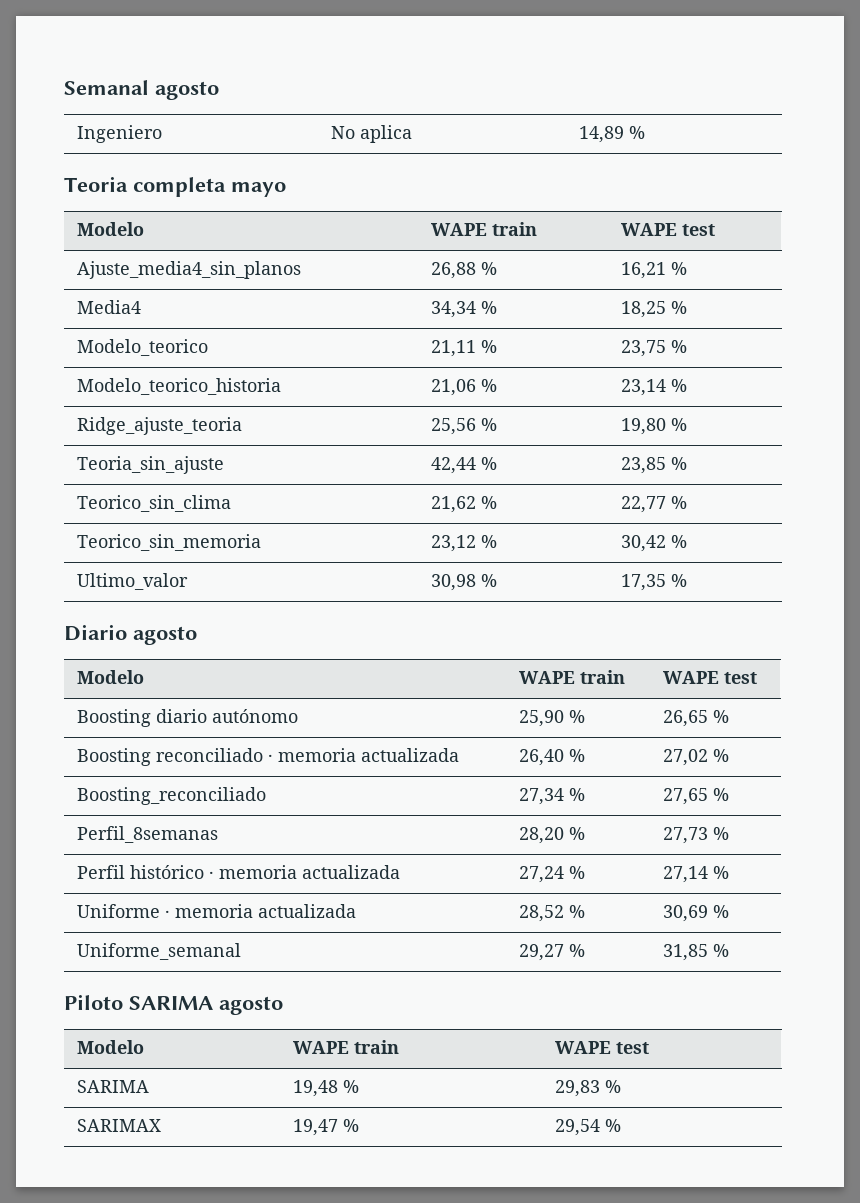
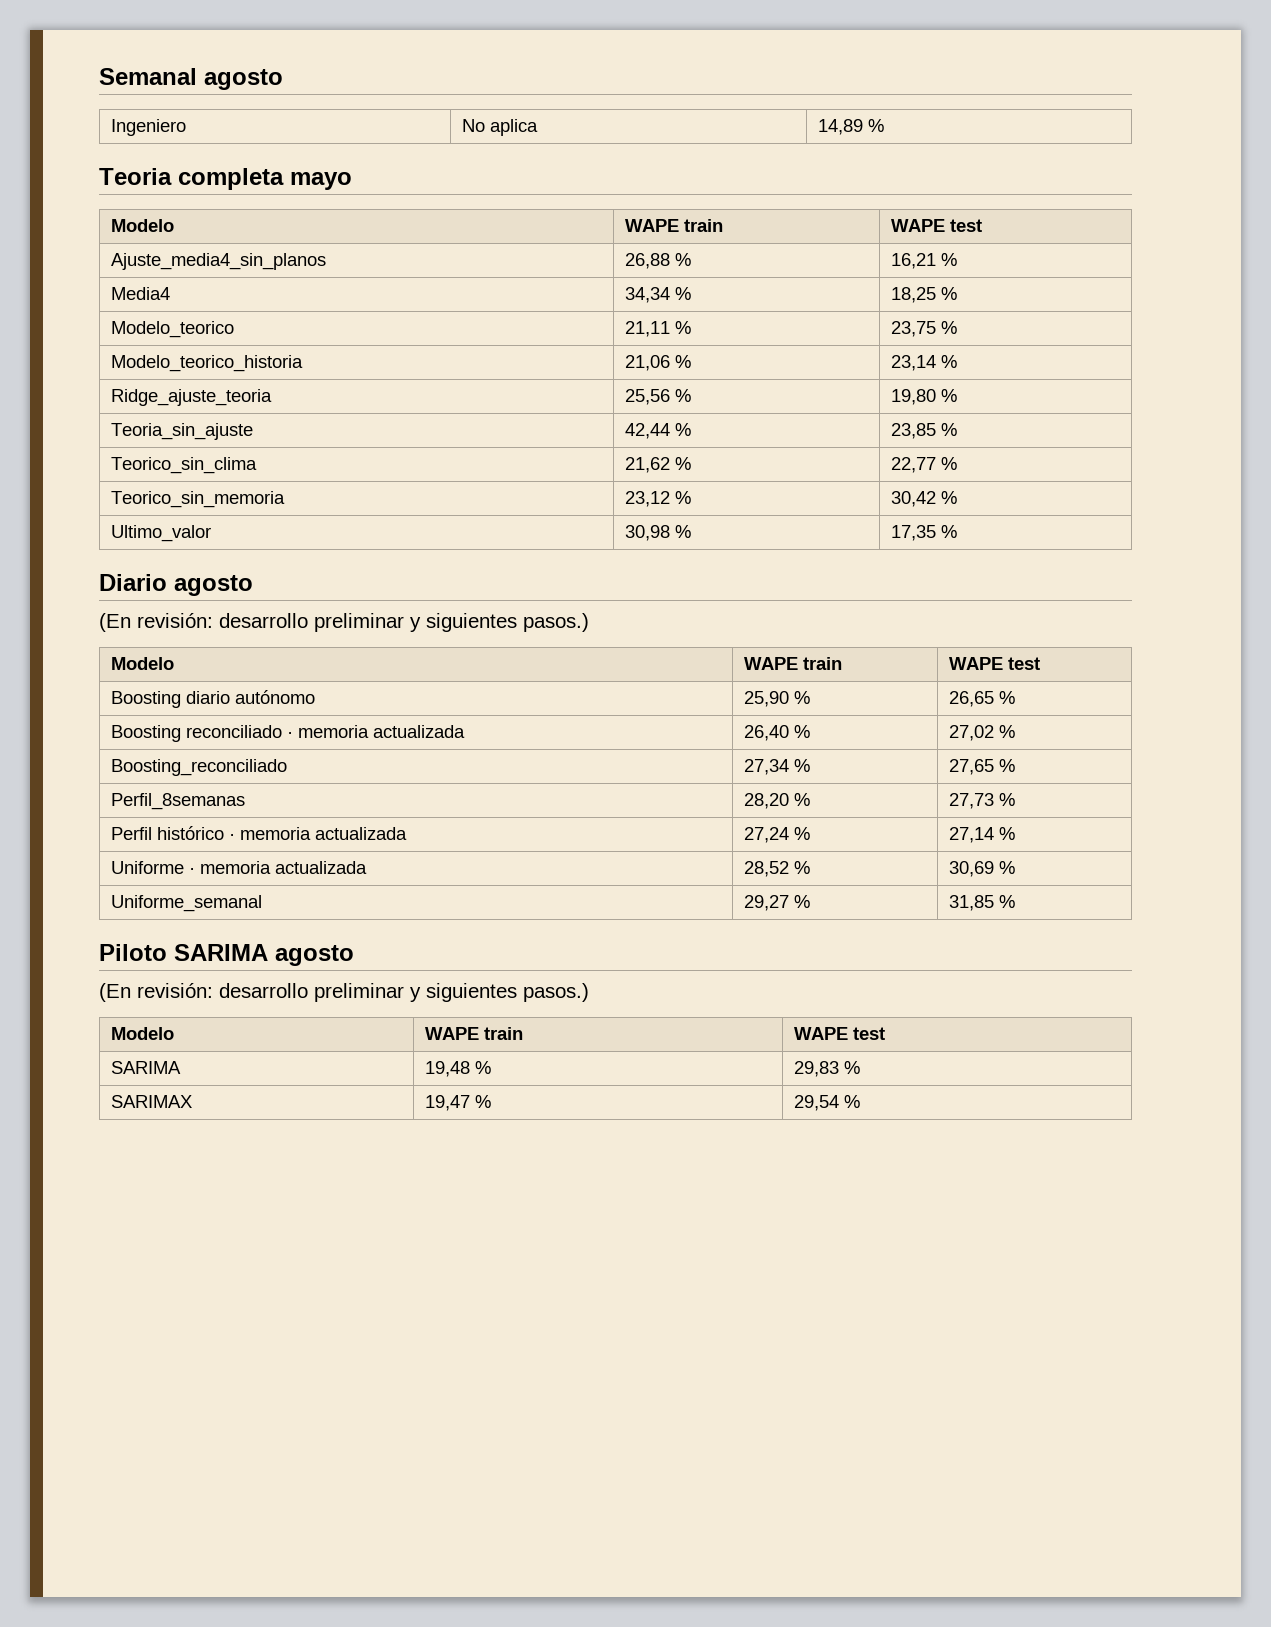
  Diario agosto
+ (En revisión: desarrollo preliminar y siguientes pasos.)
  Piloto SARIMA agosto
+ (En revisión: desarrollo preliminar y siguientes pasos.)

